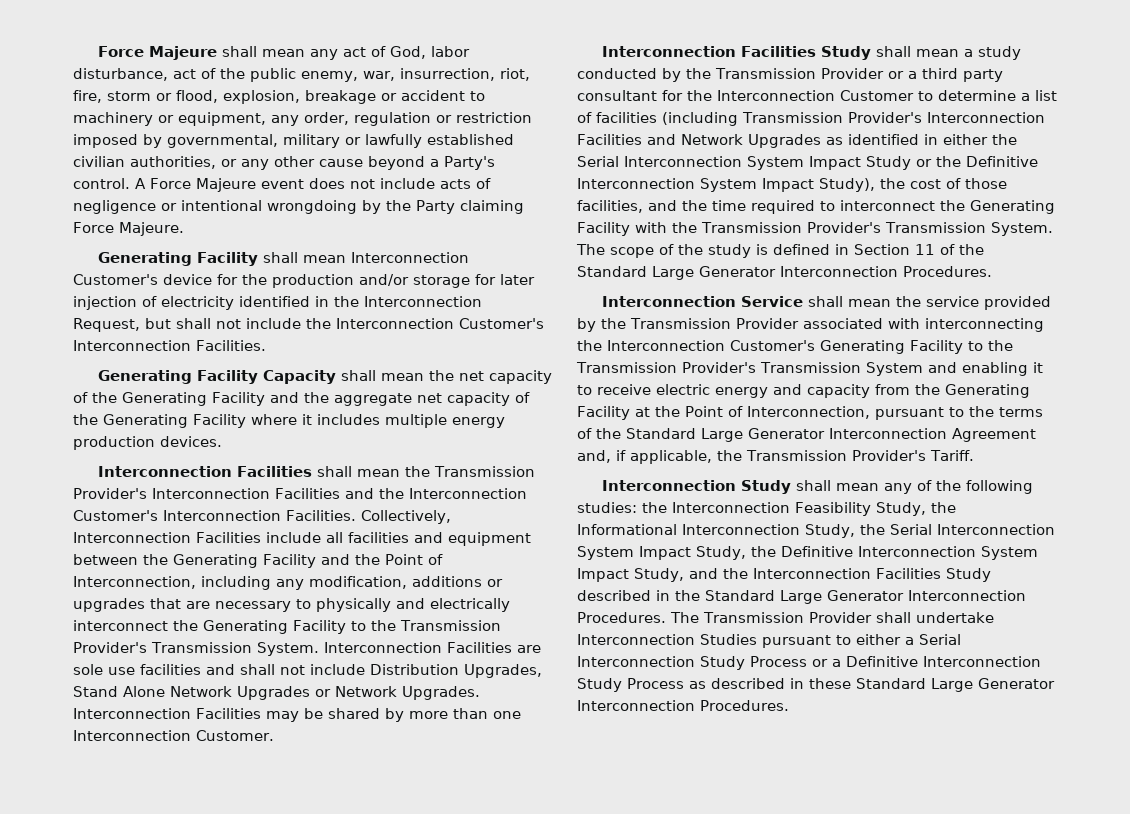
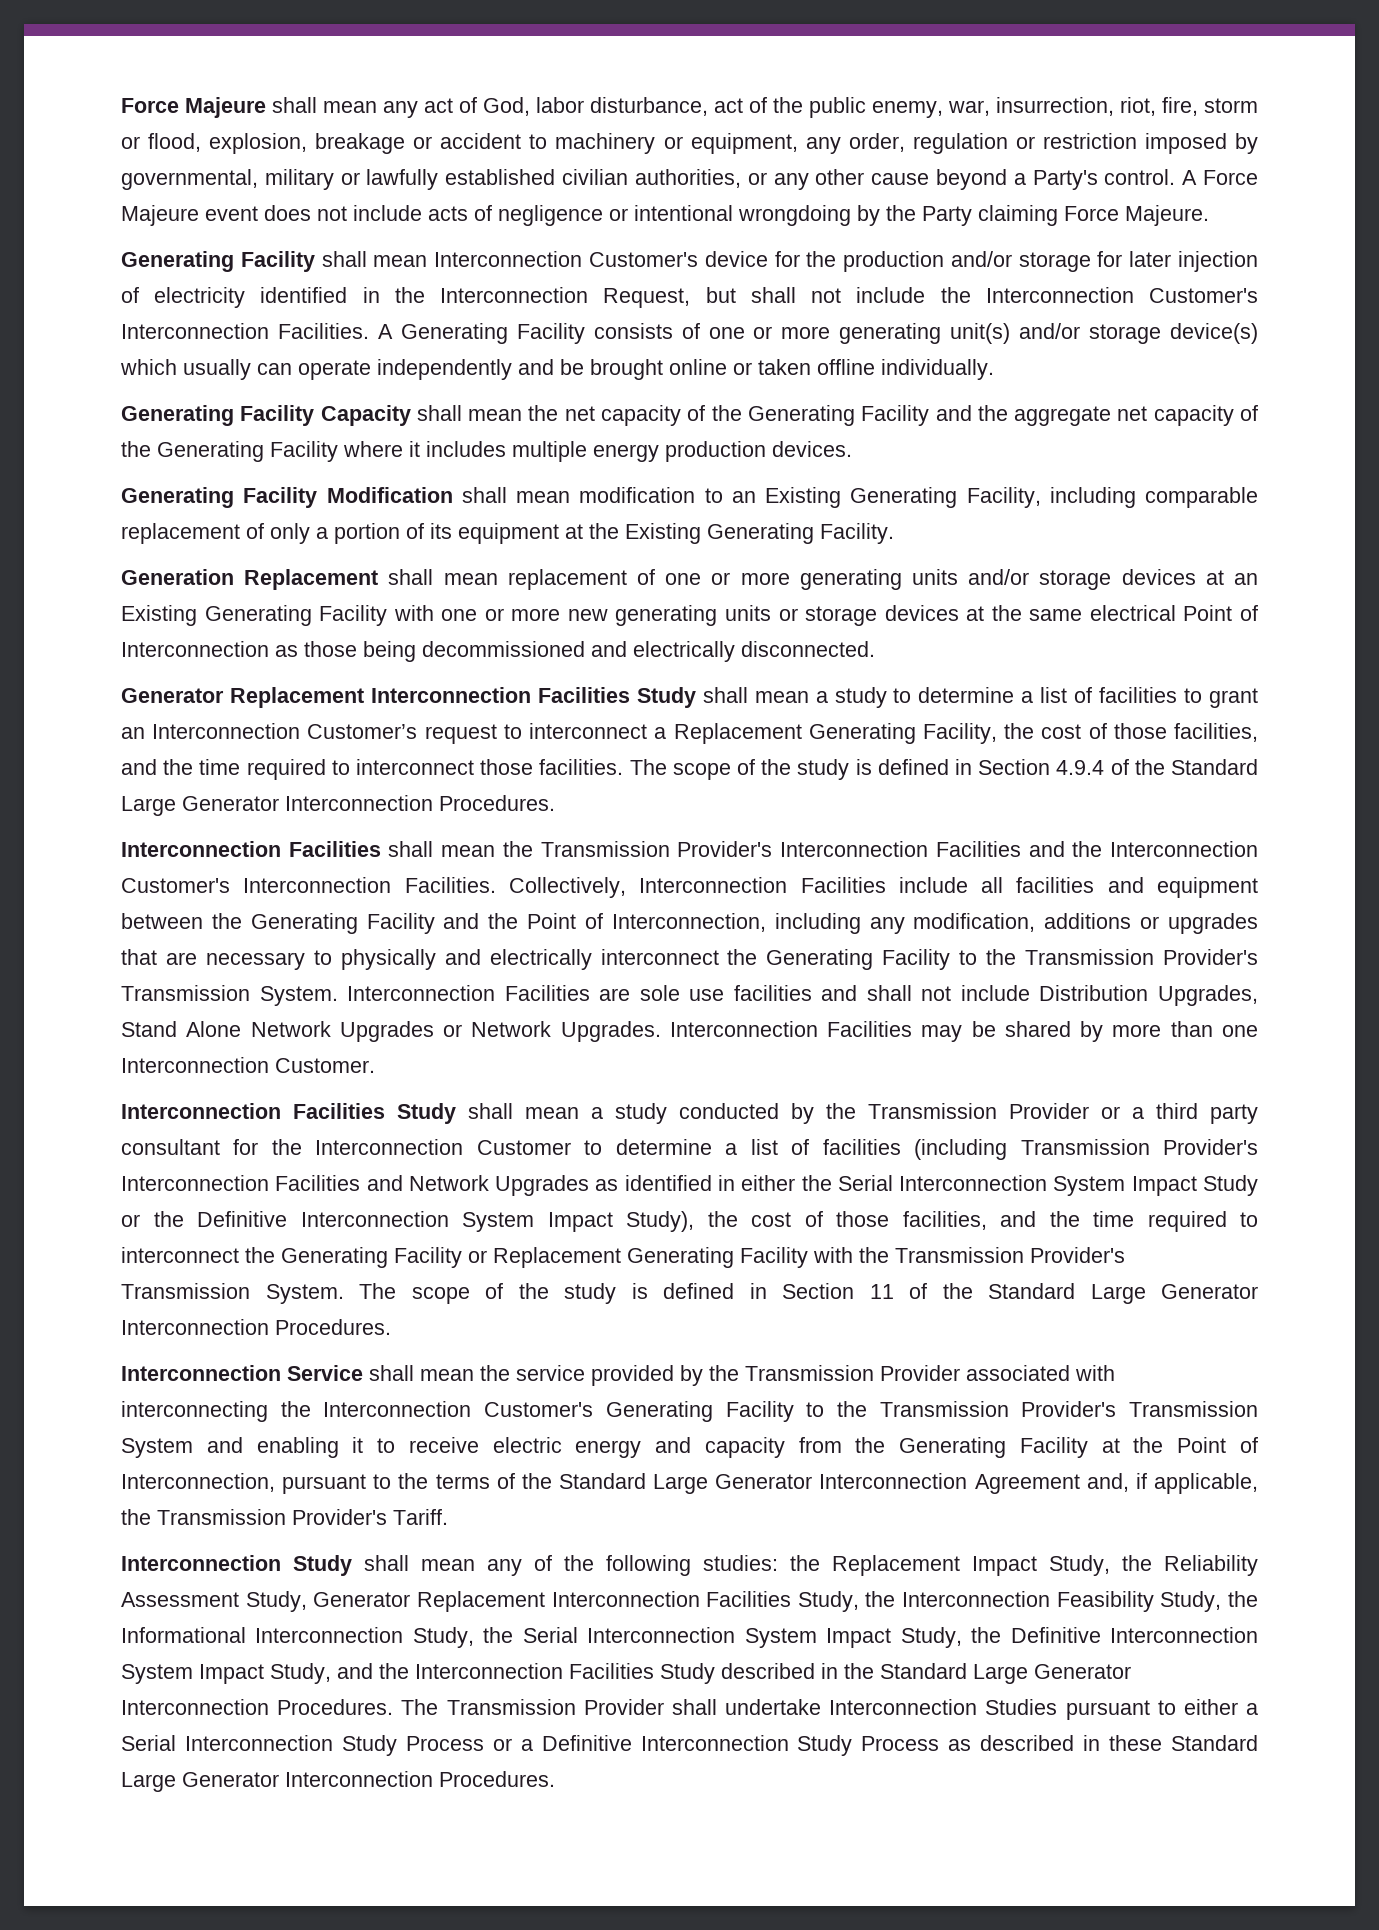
+ A Generating Facility consists of one or more generating unit(s) and/or storage device(s) which usually can operate independently and be brought online or taken offline individually.
+ Generating Facility Modification shall mean modification to an Existing Generating Facility, including comparable replacement of only a portion of its equipment at the Existing Generating Facility.
+ Generation Replacement shall mean replacement of one or more generating units and/or storage devices at an Existing Generating Facility with one or more new generating units or storage devices at the same electrical Point of Interconnection as those being decommissioned and electrically disconnected.
+ Generator Replacement Interconnection Facilities Study shall mean a study to determine a list of facilities to grant an Interconnection Customer’s request to interconnect a Replacement Generating Facility, the cost of those facilities, and the time required to interconnect those facilities. The scope of the study is defined in Section 4.9.4 of the Standard Large Generator Interconnection Procedures.
- Interconnection Facilities Study shall mean a study conducted by the Transmission Provider or a third party consultant for the Interconnection Customer to determine a list of facilities (including Transmission Provider's Interconnection Facilities and Network Upgrades as identified in either the Serial Interconnection System Impact Study or the Definitive Interconnection System Impact Study), the cost of those facilities, and the time required to interconnect the Generating Facility with the Transmission Provider's Transmission System.
+ Interconnection Facilities Study shall mean a study conducted by the Transmission Provider or a third party consultant for the Interconnection Customer to determine a list of facilities (including Transmission Provider's Interconnection Facilities and Network Upgrades as identified in either the Serial Interconnection System Impact Study or the Definitive Interconnection System Impact Study), the cost of those facilities, and the time required to interconnect the Generating Facility or Replacement Generating Facility with the Transmission Provider's Transmission System.
- Interconnection Study shall mean any of the following studies: the Interconnection Feasibility Study, the Informational Interconnection Study, the Serial Interconnection System Impact Study, the Definitive Interconnection System Impact Study, and the Interconnection Facilities Study described in the Standard Large Generator Interconnection Procedures.
+ Interconnection Study shall mean any of the following studies: the Replacement Impact Study, the Reliability Assessment Study, Generator Replacement Interconnection Facilities Study, the Interconnection Feasibility Study, the Informational Interconnection Study, the Serial Interconnection System Impact Study, the Definitive Interconnection System Impact Study, and the Interconnection Facilities Study described in the Standard Large Generator Interconnection Procedures.

